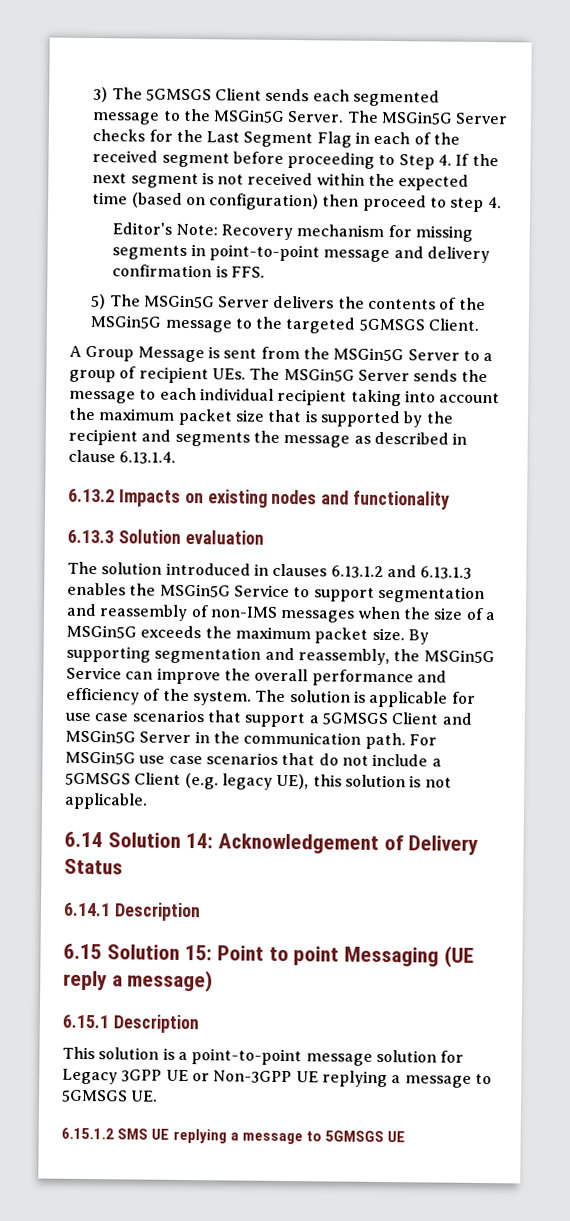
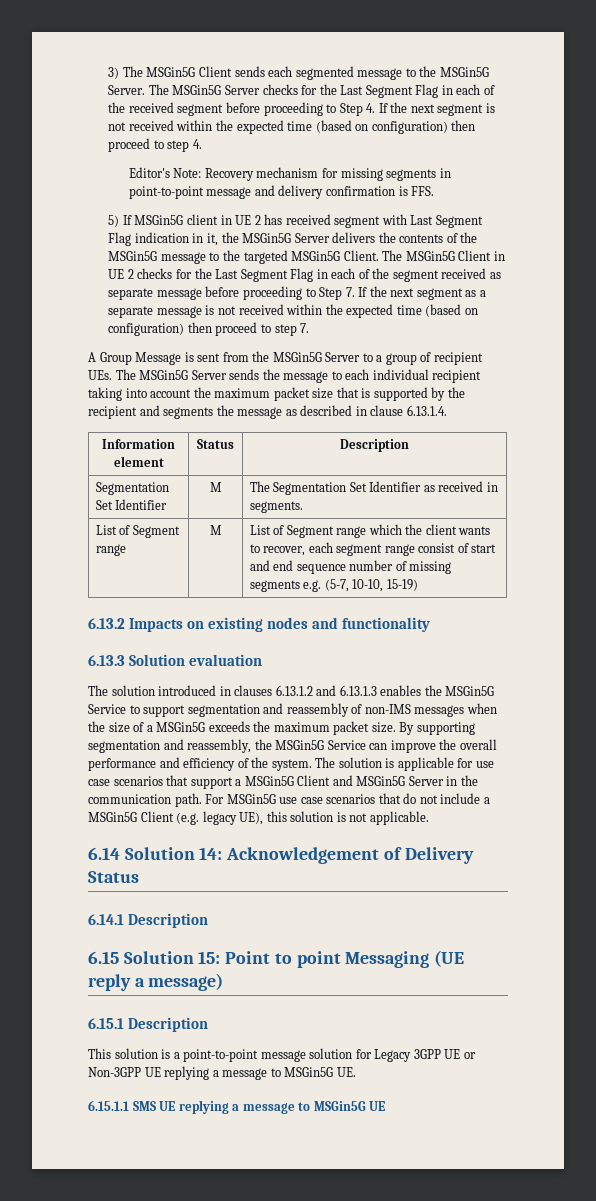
- 3) The 5GMSGS Client sends each segmented message to the MSGin5G Server.
+ 3) The MSGin5G Client sends each segmented message to the MSGin5G Server.
- 5) The MSGin5G Server delivers the contents of the MSGin5G message to the targeted 5GMSGS Client.
+ 5) If MSGin5G client in UE 2 has received segment with Last Segment Flag indication in it, the MSGin5G Server delivers the contents of the MSGin5G message to the targeted MSGin5G Client. The MSGin5G Client in UE 2 checks for the Last Segment Flag in each of the segment received as separate message before proceeding to Step 7. If the next segment as a separate message is not received within the expected time (based on configuration) then proceed to step 7.
+ Information element | Status | Description
+ Segmentation Set Identifier | M | The Segmentation Set Identifier as received in segments.
+ List of Segment range | M | List of Segment range which the client wants to recover, each segment range consist of start and end sequence number of missing segments e.g. (5-7, 10-10, 15-19)
- The solution is applicable for use case scenarios that support a 5GMSGS Client and MSGin5G Server in the communication path.
+ The solution is applicable for use case scenarios that support a MSGin5G Client and MSGin5G Server in the communication path.
- For MSGin5G use case scenarios that do not include a 5GMSGS Client (e.g. legacy UE), this solution is not applicable.
+ For MSGin5G use case scenarios that do not include a MSGin5G Client (e.g. legacy UE), this solution is not applicable.
- This solution is a point-to-point message solution for Legacy 3GPP UE or Non-3GPP UE replying a message to 5GMSGS UE.
+ This solution is a point-to-point message solution for Legacy 3GPP UE or Non-3GPP UE replying a message to MSGin5G UE.
- 6.15.1.2 SMS UE replying a message to 5GMSGS UE
+ 6.15.1.1 SMS UE replying a message to MSGin5G UE

